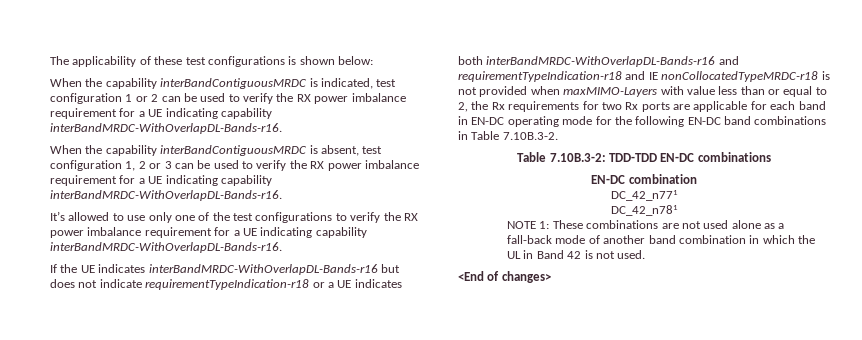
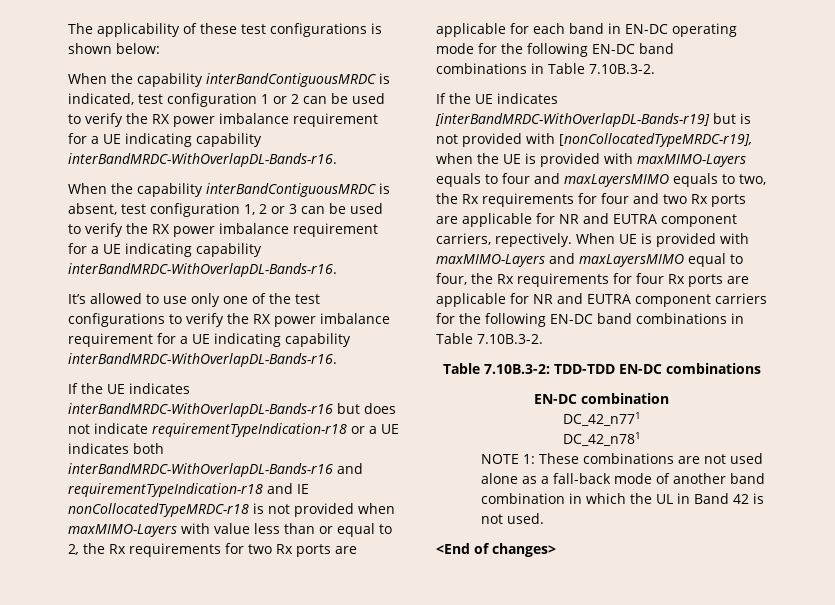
+ If the UE indicates [interBandMRDC-WithOverlapDL-Bands-r19] but is not provided with [nonCollocatedTypeMRDC-r19], when the UE is provided with maxMIMO-Layers equals to four and maxLayersMIMO equals to two, the Rx requirements for four and two Rx ports are applicable for NR and EUTRA component carriers, repectively. When UE is provided with maxMIMO-Layers and maxLayersMIMO equal to four, the Rx requirements for four Rx ports are applicable for NR and EUTRA component carriers for the following EN-DC band combinations in Table 7.10B.3-2.

